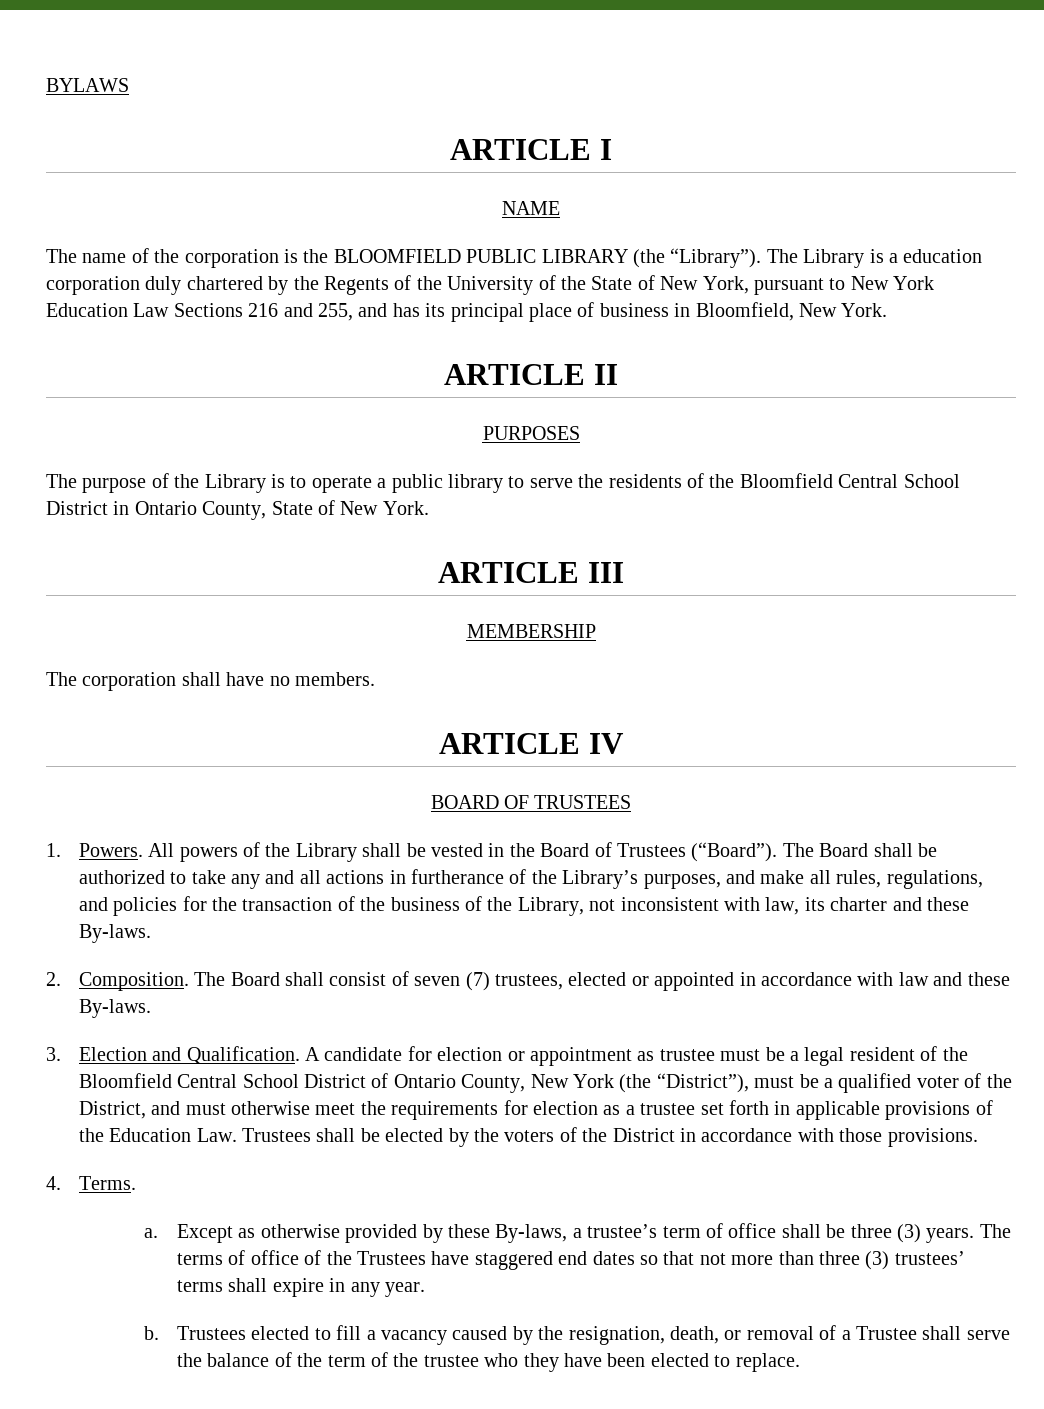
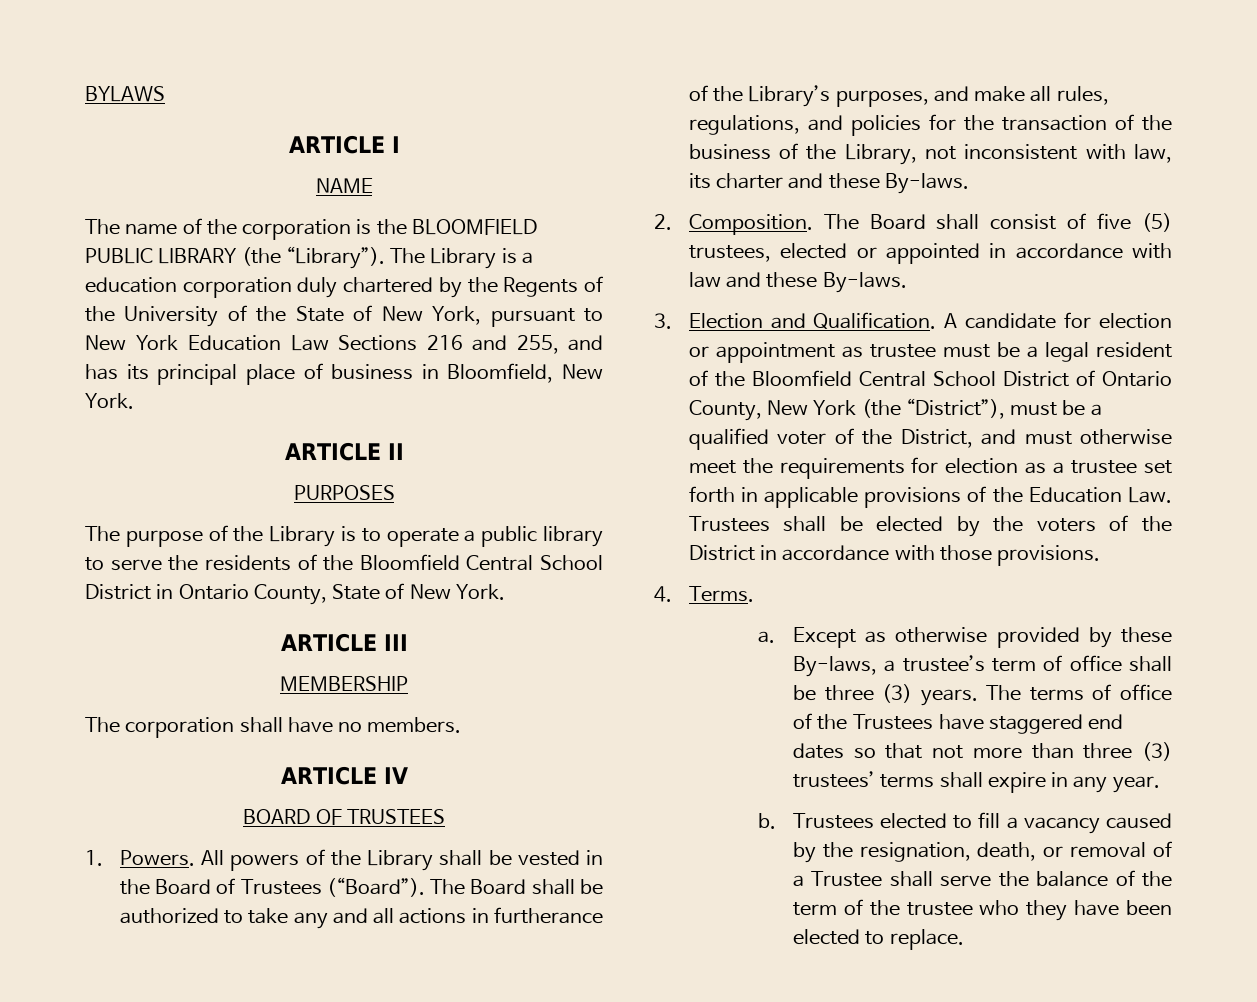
- The Board shall consist of seven (7) trustees, elected or appointed in accordance with law and these By-laws.
+ The Board shall consist of five (5) trustees, elected or appointed in accordance with law and these By-laws.

